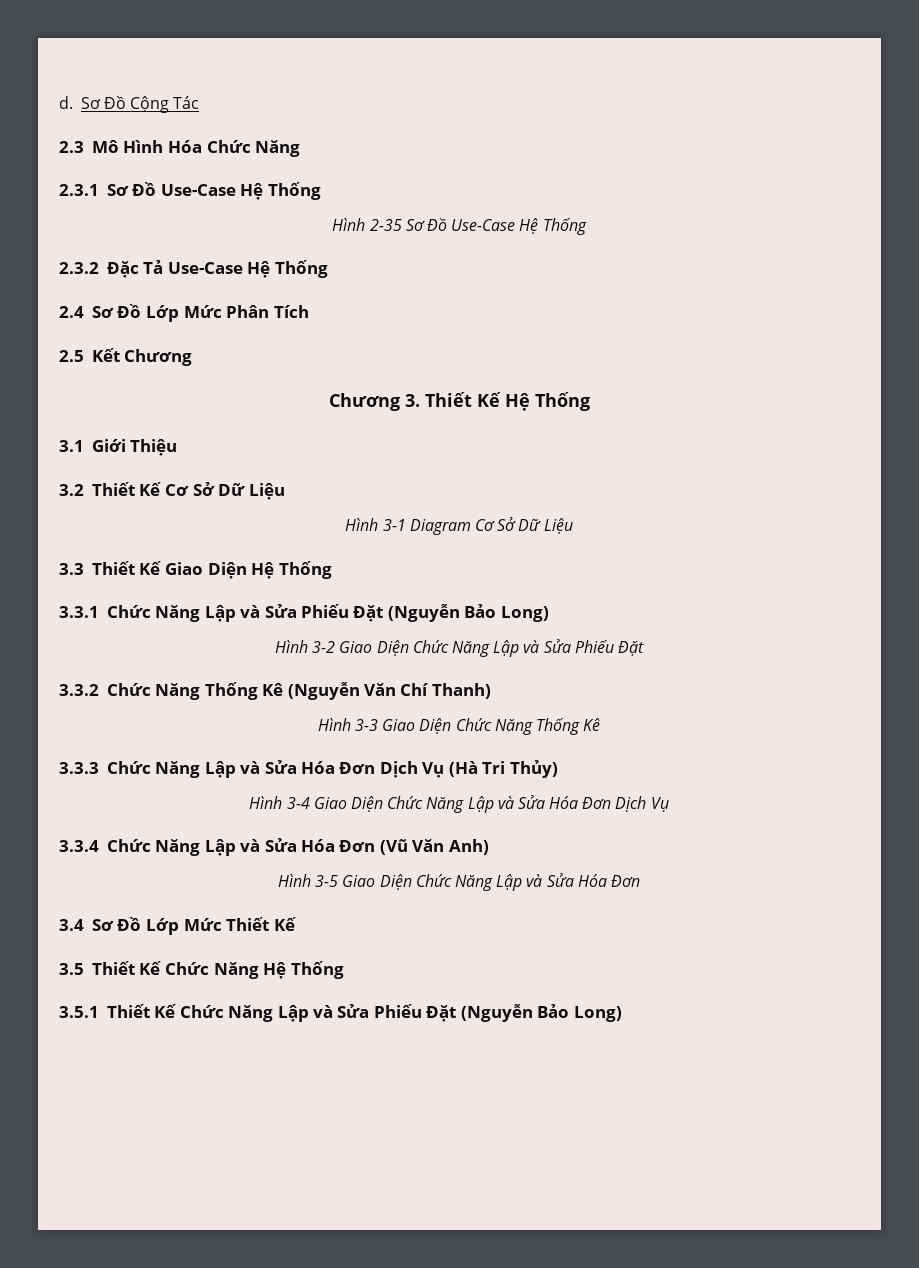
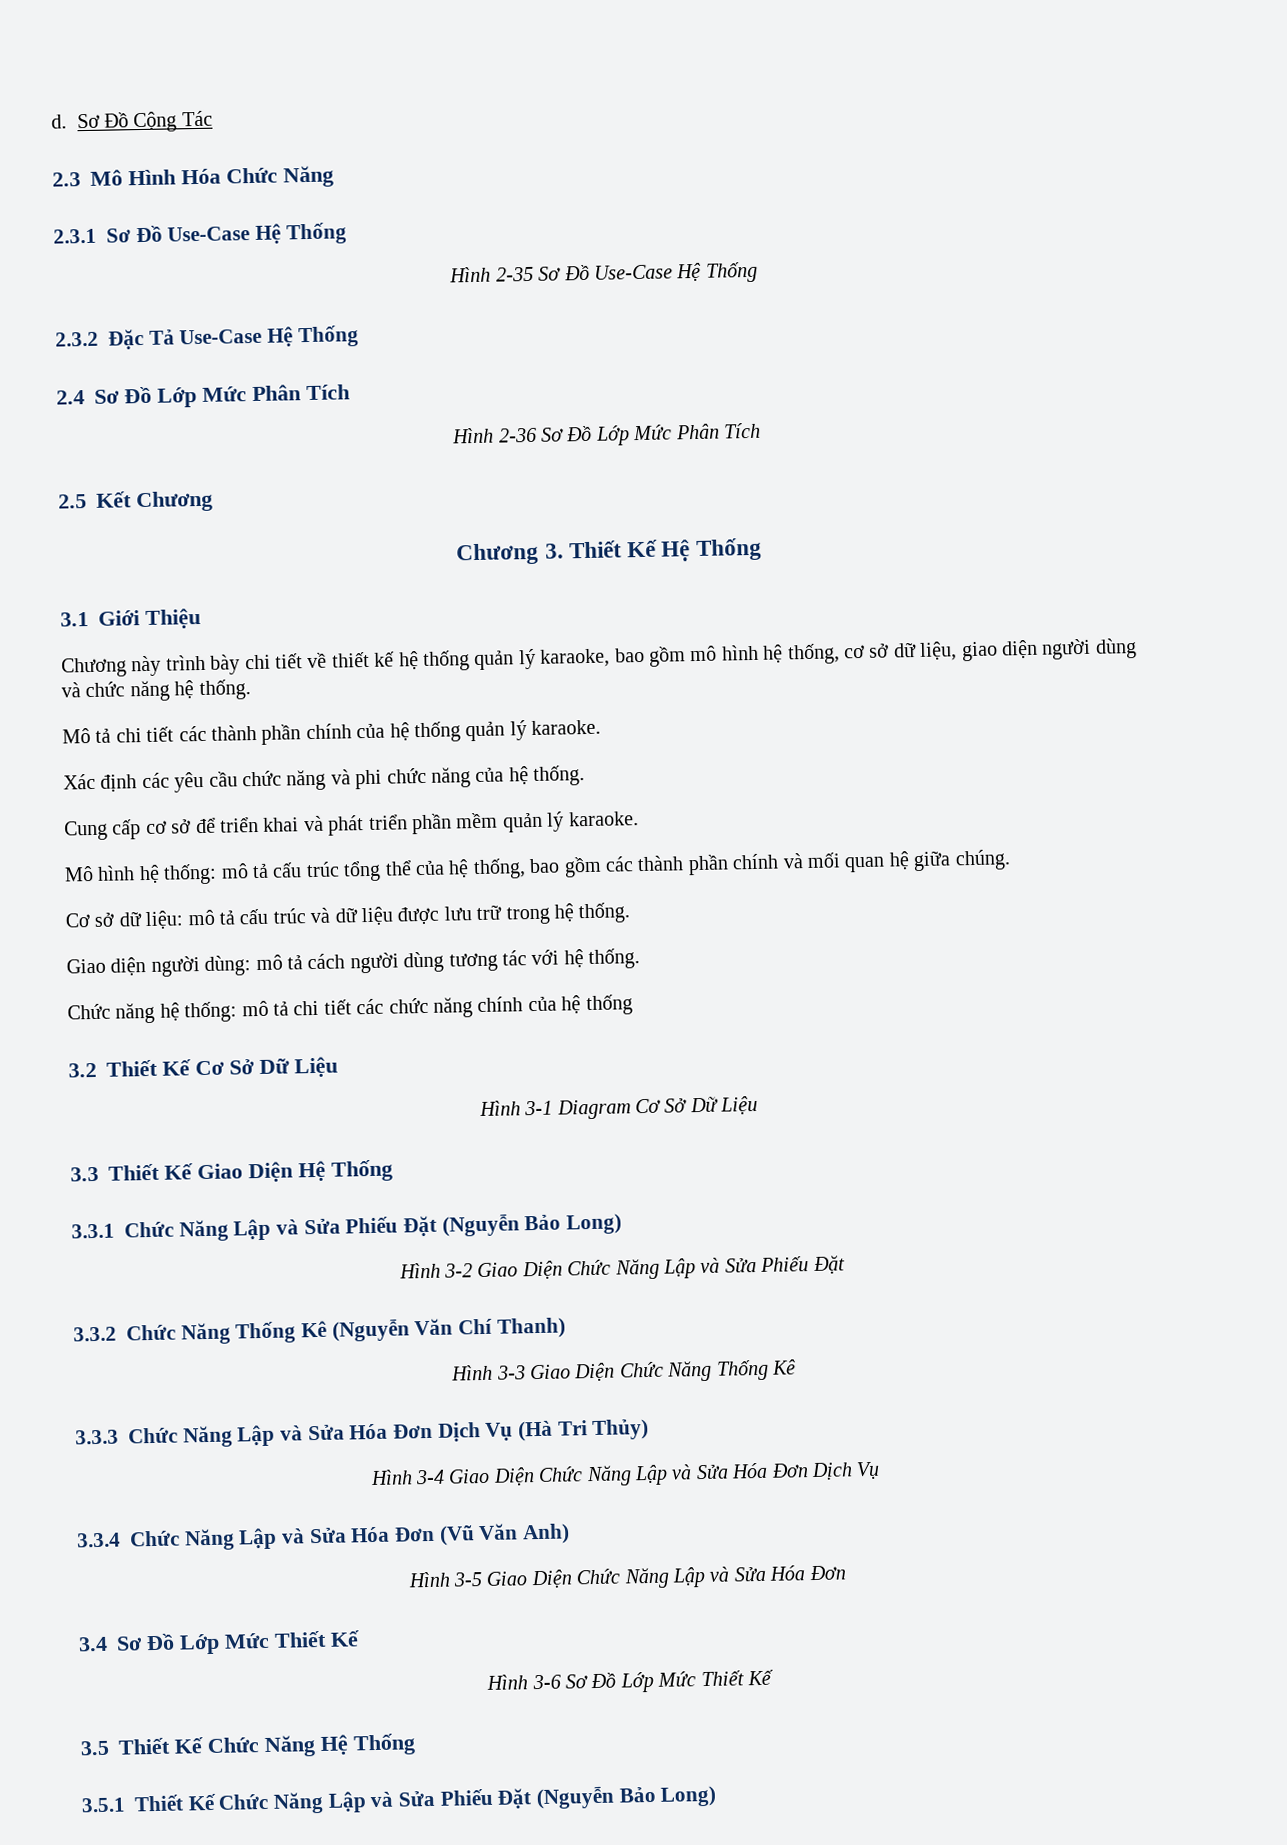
+ Hình 2-36 Sơ Đồ Lớp Mức Phân Tích
+ Chương này trình bày chi tiết về thiết kế hệ thống quản lý karaoke, bao gồm mô hình hệ thống, cơ sở dữ liệu, giao diện người dùng và chức năng hệ thống.
+ Mô tả chi tiết các thành phần chính của hệ thống quản lý karaoke.
+ Xác định các yêu cầu chức năng và phi chức năng của hệ thống.
+ Cung cấp cơ sở để triển khai và phát triển phần mềm quản lý karaoke.
+ Mô hình hệ thống: mô tả cấu trúc tổng thể của hệ thống, bao gồm các thành phần chính và mối quan hệ giữa chúng.
+ Cơ sở dữ liệu: mô tả cấu trúc và dữ liệu được lưu trữ trong hệ thống.
+ Giao diện người dùng: mô tả cách người dùng tương tác với hệ thống.
+ Chức năng hệ thống: mô tả chi tiết các chức năng chính của hệ thống
+ Hình 3-6 Sơ Đồ Lớp Mức Thiết Kế

